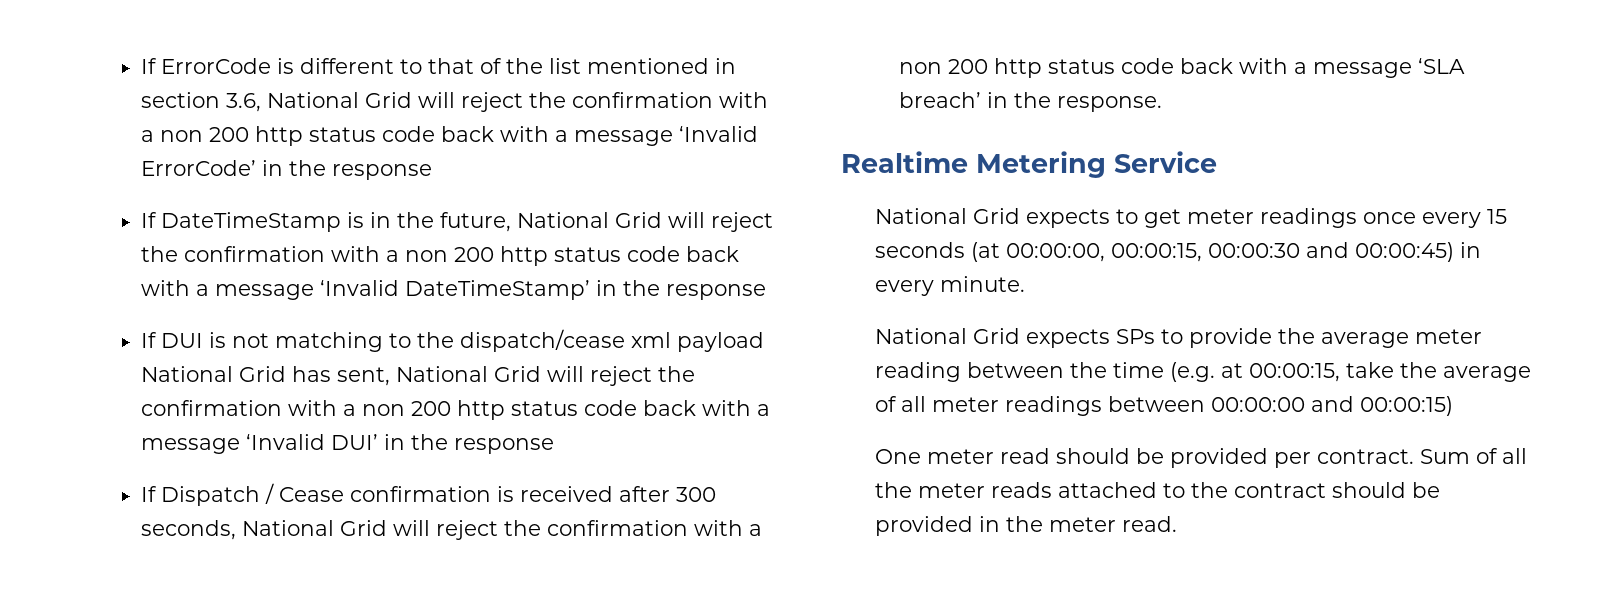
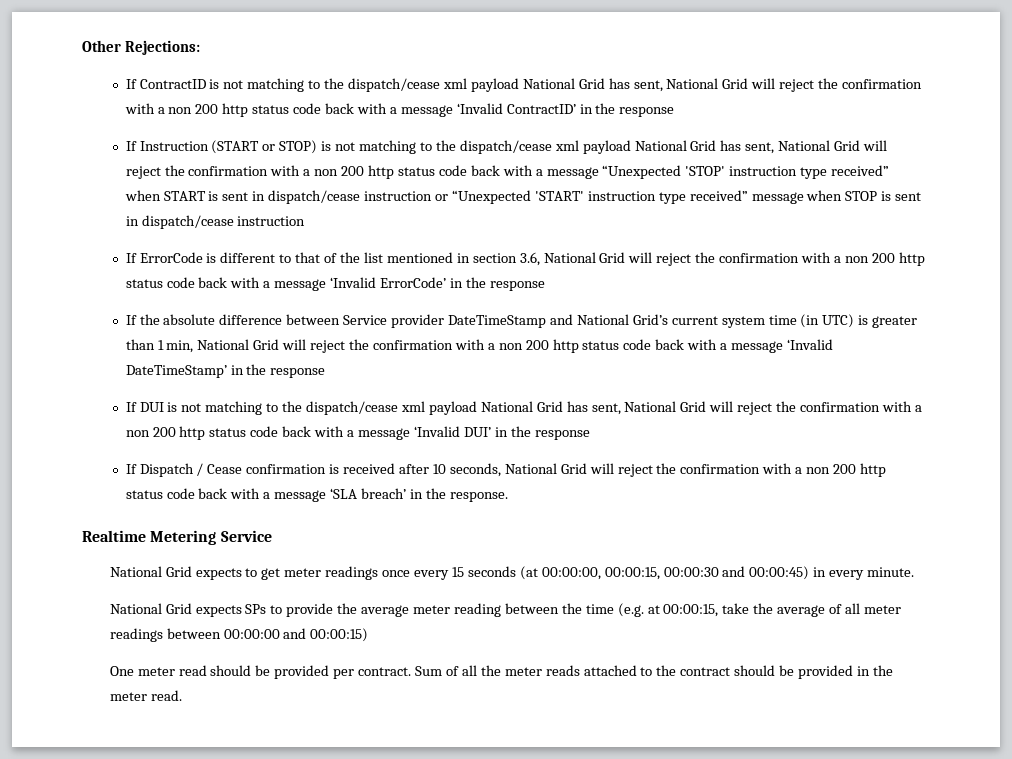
+ Other Rejections:
+ If ContractID is not matching to the dispatch/cease xml payload National Grid has sent, National Grid will reject the confirmation with a non 200 http status code back with a message ‘Invalid ContractID’ in the response
+ If Instruction (START or STOP) is not matching to the dispatch/cease xml payload National Grid has sent, National Grid will reject the confirmation with a non 200 http status code back with a message “Unexpected 'STOP' instruction type received” when START is sent in dispatch/cease instruction or “Unexpected 'START' instruction type received” message when STOP is sent in dispatch/cease instruction
- If DateTimeStamp is in the future, National Grid will reject the confirmation with a non 200 http status code back with a message ‘Invalid DateTimeStamp’ in the response
+ If the absolute difference between Service provider DateTimeStamp and National Grid’s current system time (in UTC) is greater than 1 min, National Grid will reject the confirmation with a non 200 http status code back with a message ‘Invalid DateTimeStamp’ in the response
- If Dispatch / Cease confirmation is received after 300 seconds, National Grid will reject the confirmation with a non 200 http status code back with a message ‘SLA breach’ in the response.
+ If Dispatch / Cease confirmation is received after 10 seconds, National Grid will reject the confirmation with a non 200 http status code back with a message ‘SLA breach’ in the response.

